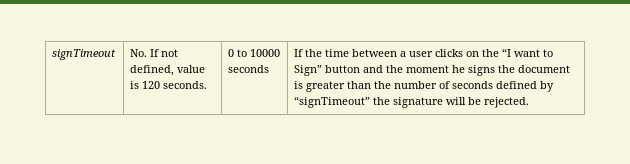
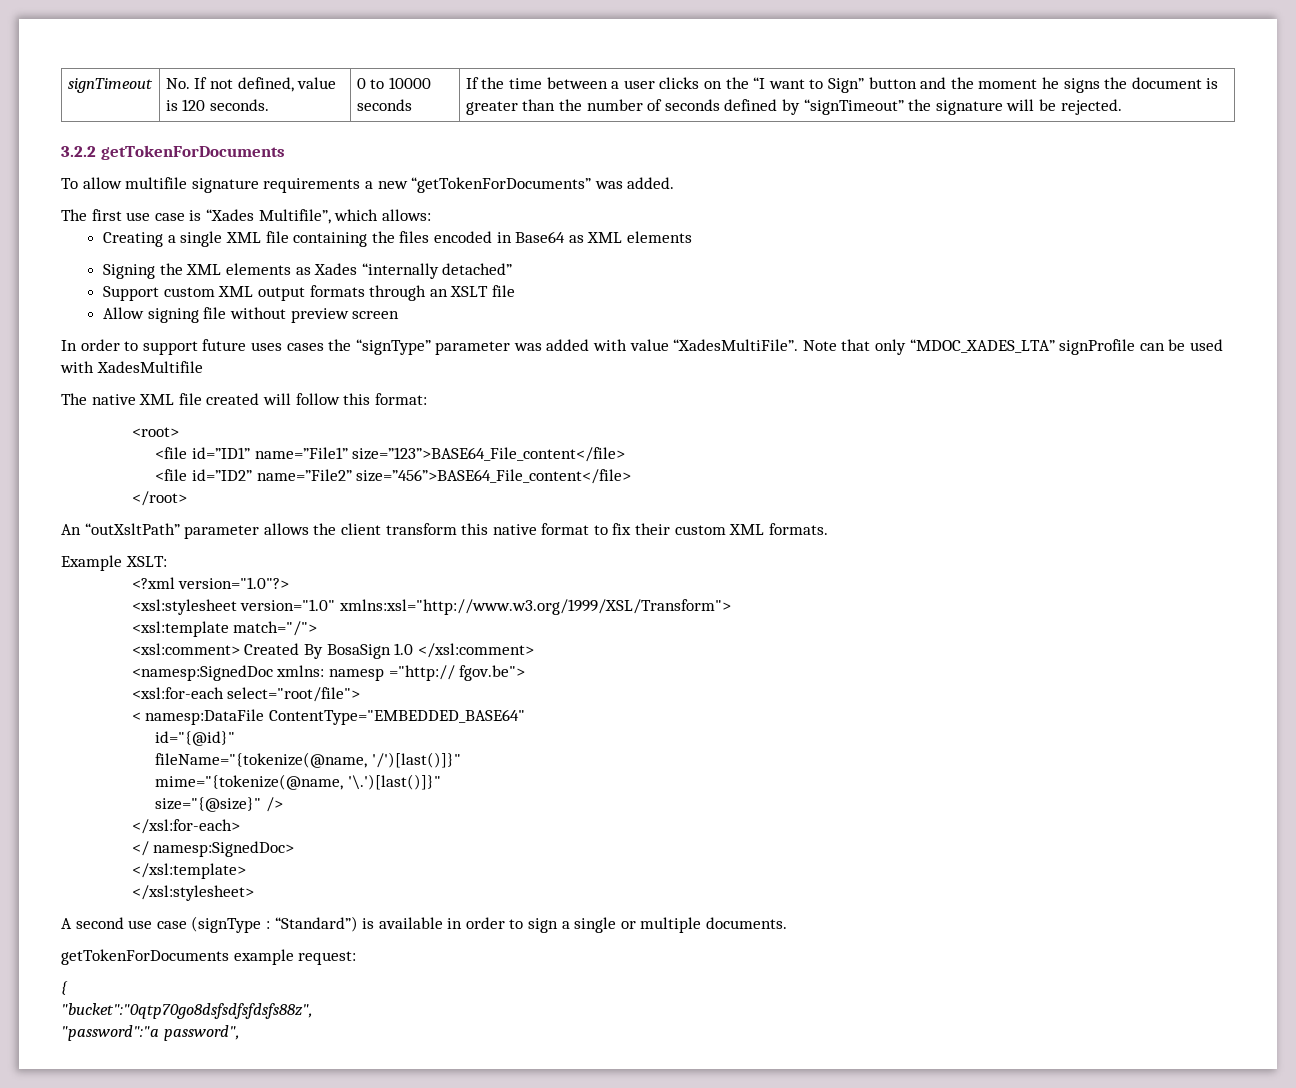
+ 3.2.2 getTokenForDocuments
+ To allow multifile signature requirements a new “getTokenForDocuments” was added.
+ The first use case is “Xades Multifile”, which allows:
+ Creating a single XML file containing the files encoded in Base64 as XML elements
+ Signing the XML elements as Xades “internally detached”
+ Support custom XML output formats through an XSLT file
+ Allow signing file without preview screen
+ In order to support future uses cases the “signType” parameter was added with value “XadesMultiFile”. Note that only “MDOC_XADES_LTA” signProfile can be used with XadesMultifile
+ The native XML file created will follow this format:
+ <root>
+ <file id=”ID1” name=”File1” size=”123”>BASE64_File_content</file>
+ <file id=”ID2” name=”File2” size=”456”>BASE64_File_content</file>
+ </root>
+ An “outXsltPath” parameter allows the client transform this native format to fix their custom XML formats.
+ Example XSLT:
+ <?xml version="1.0"?>
+ <xsl:stylesheet version="1.0" xmlns:xsl="http://www.w3.org/1999/XSL/Transform">
+ <xsl:template match="/">
+ <xsl:comment> Created By BosaSign 1.0 </xsl:comment>
+ <namesp:SignedDoc xmlns: namesp ="http:// fgov.be">
+ <xsl:for-each select="root/file">
+ < namesp:DataFile ContentType="EMBEDDED_BASE64"
+ id="{@id}"
+ fileName="{tokenize(@name, '/')[last()]}"
+ mime="{tokenize(@name, '\.')[last()]}"
+ size="{@size}" />
+ </xsl:for-each>
+ </ namesp:SignedDoc>
+ </xsl:template>
+ </xsl:stylesheet>
+ A second use case (signType : “Standard”) is available in order to sign a single or multiple documents.
+ getTokenForDocuments example request:
+ {
+ "bucket":"0qtp70go8dsfsdfsfdsfs88z",
+ "password":"a password",

